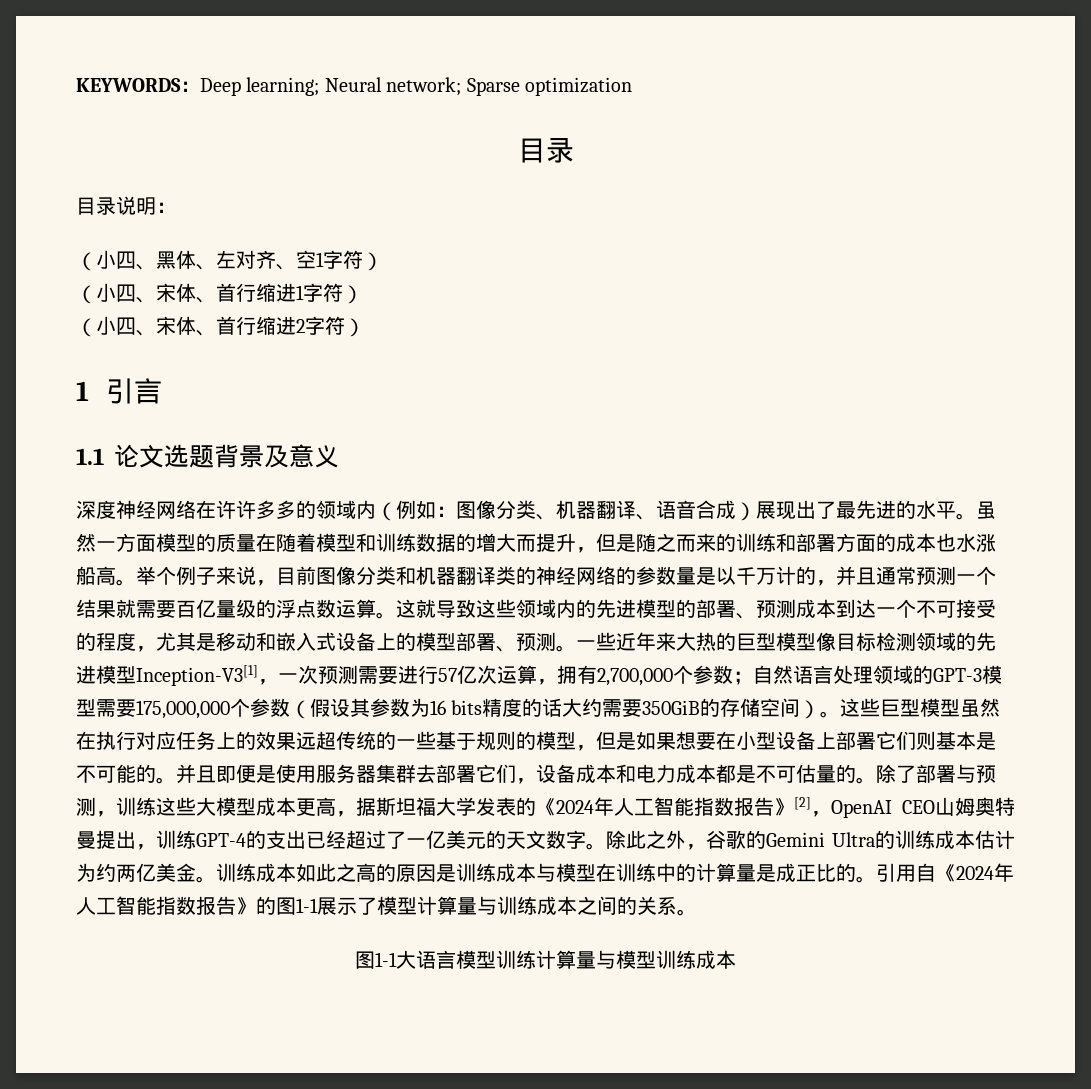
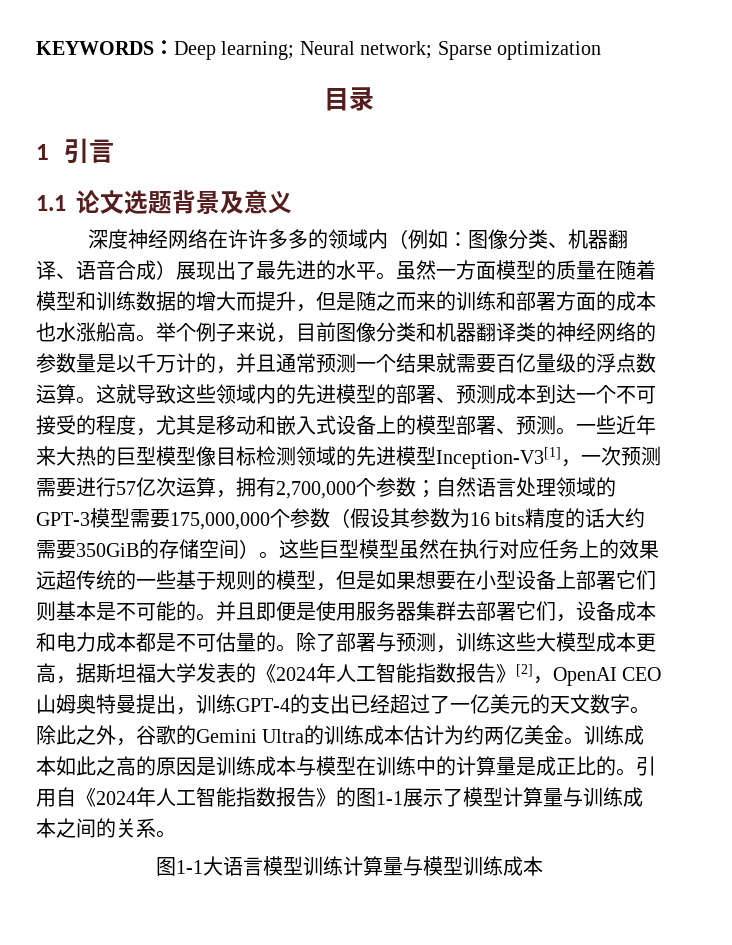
- 目录说明：
- （小四、黑体、左对齐、空1字符）
- （小四、宋体、首行缩进1字符）
- （小四、宋体、首行缩进2字符）

